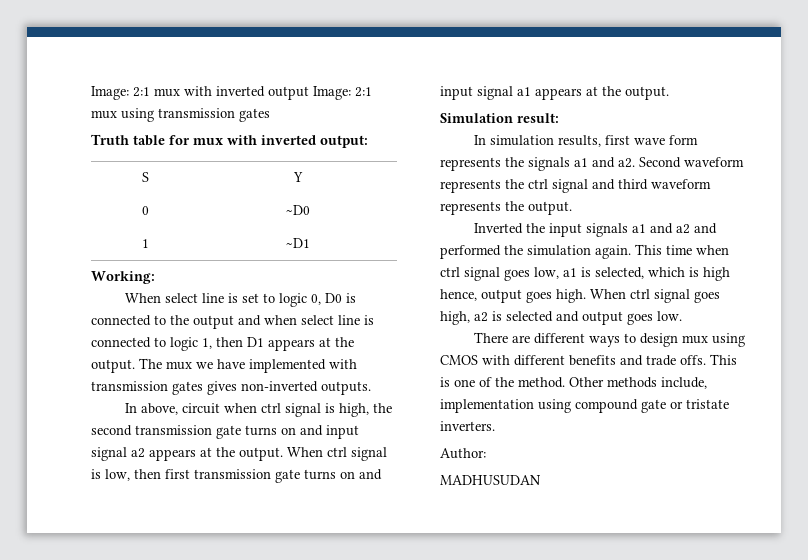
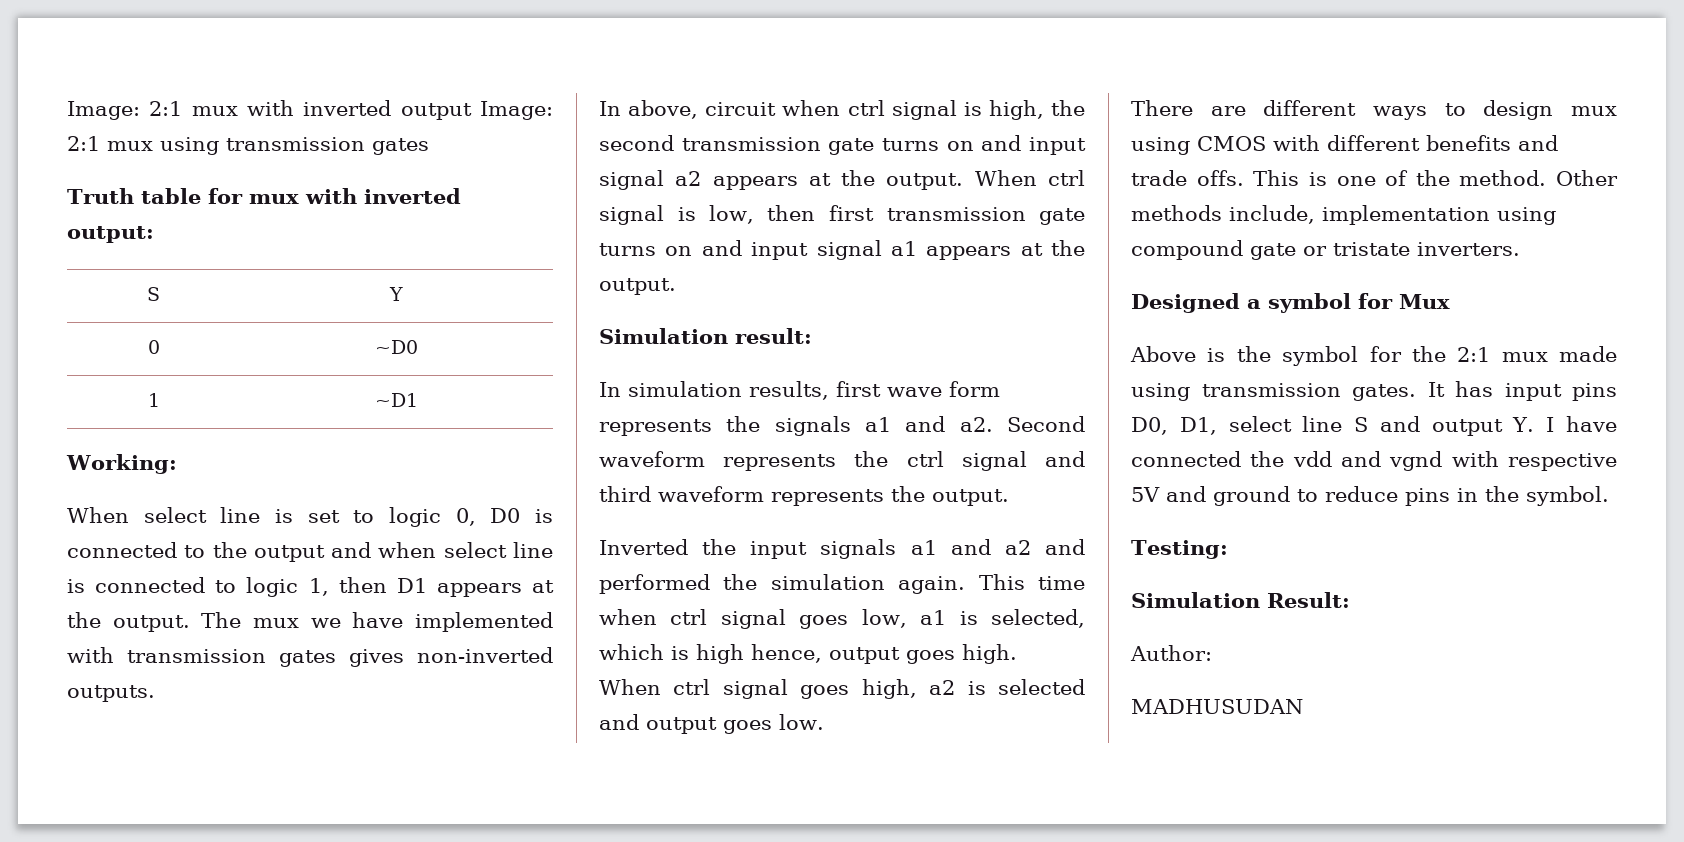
+ Designed a symbol for Mux
+ Above is the symbol for the 2:1 mux made using transmission gates. It has input pins D0, D1, select line S and output Y. I have connected the vdd and vgnd with respective 5V and ground to reduce pins in the symbol.
+ Testing:
+ Simulation Result:

